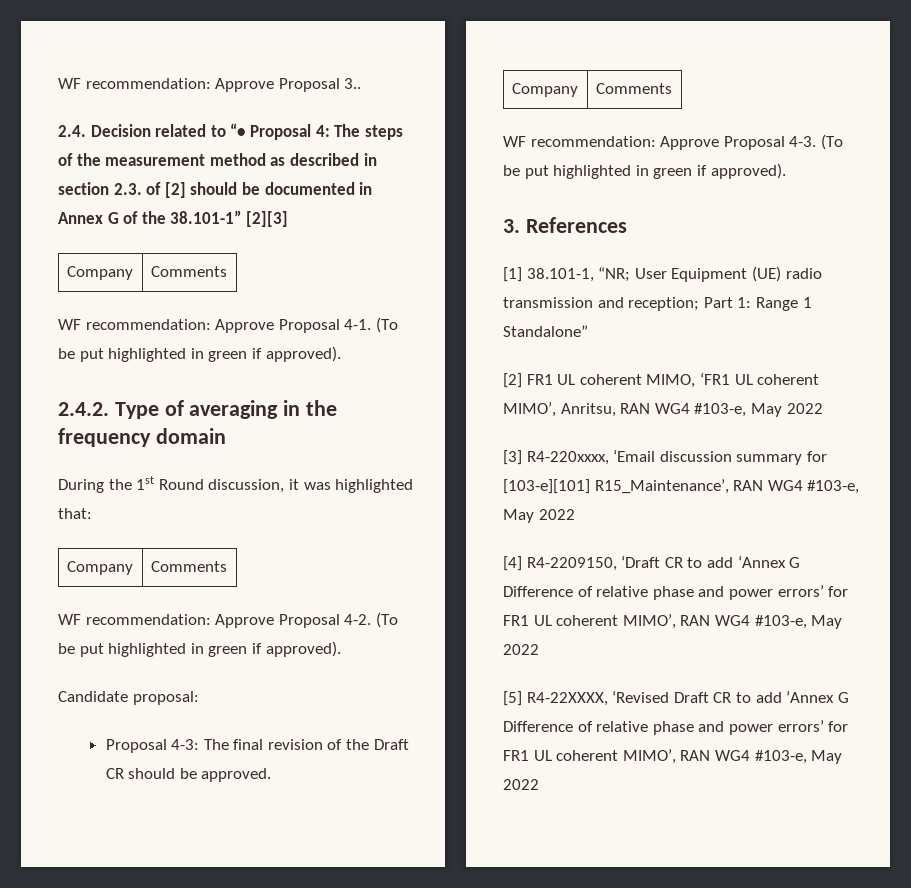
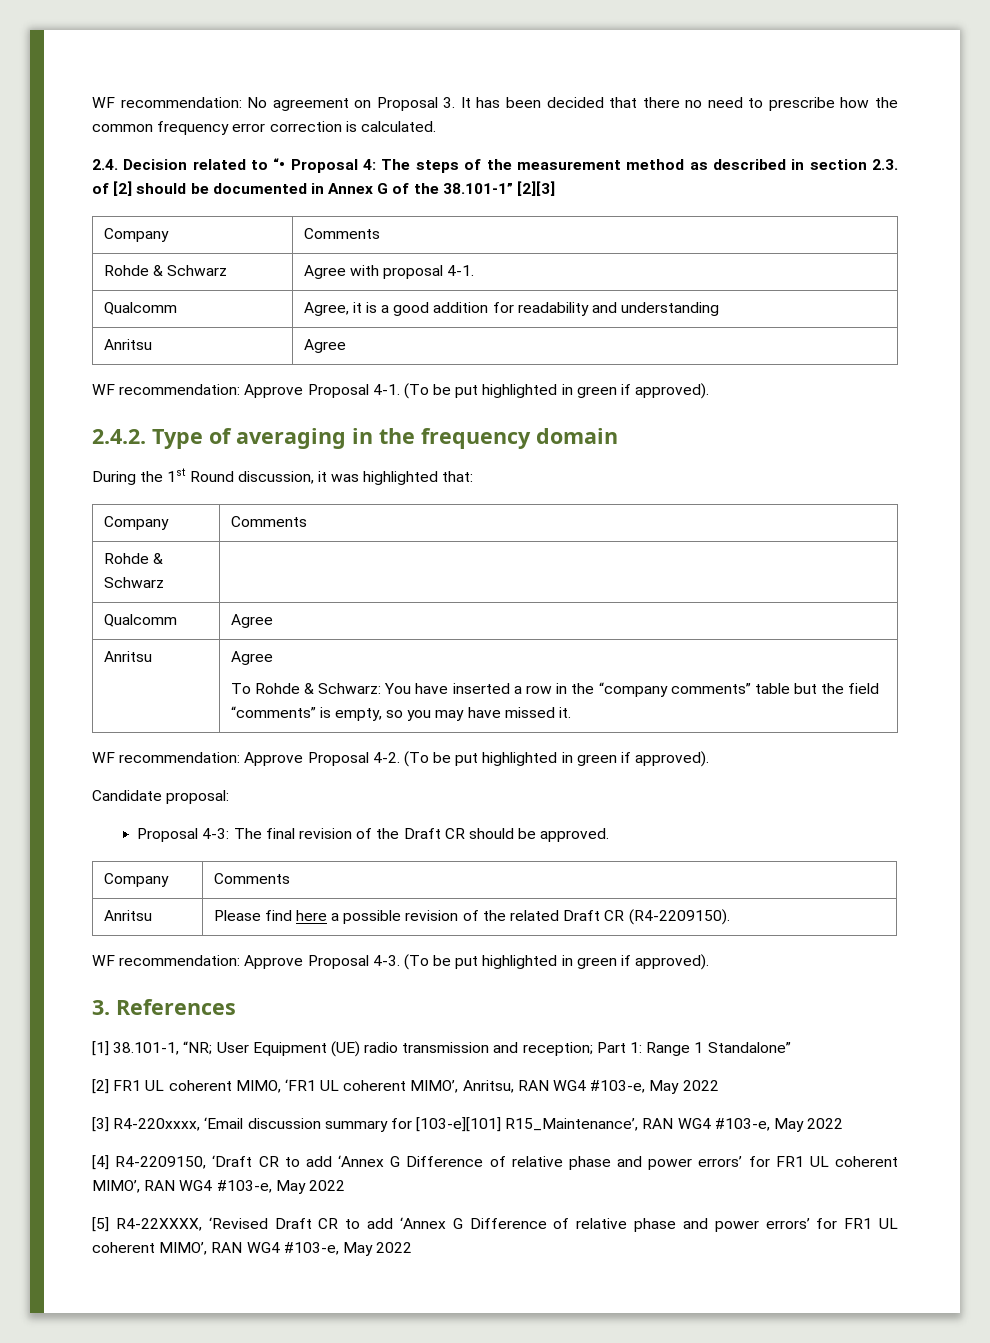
- WF recommendation: Approve Proposal 3..
+ WF recommendation: No agreement on Proposal 3. It has been decided that there no need to prescribe how the common frequency error correction is calculated.
+ Rohde & Schwarz | Agree with proposal 4-1.
+ Qualcomm | Agree, it is a good addition for readability and understanding
+ Anritsu | Agree
  During the 1st Round discussion, it was highlighted that:
  Company | Comments
+ Rohde & Schwarz |
+ Qualcomm | Agree
+ Anritsu | Agree
+ To Rohde & Schwarz: You have inserted a row in the “company comments” table but the field “comments” is empty, so you may have missed it.
+ Anritsu | Please find here a possible revision of the related Draft CR (R4-2209150).

